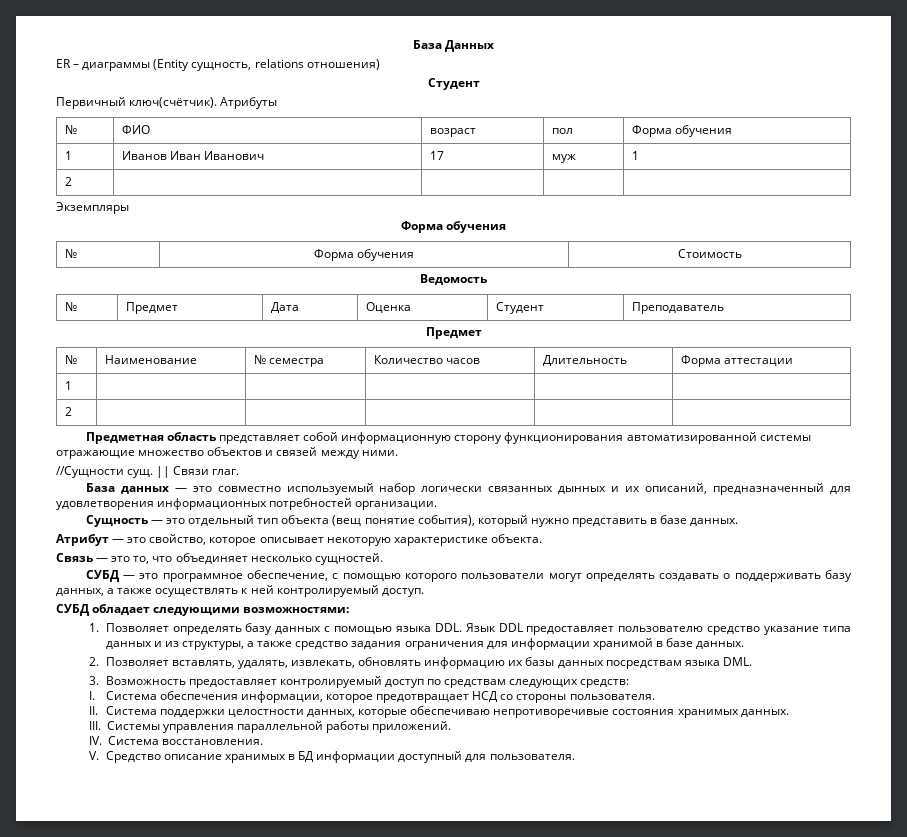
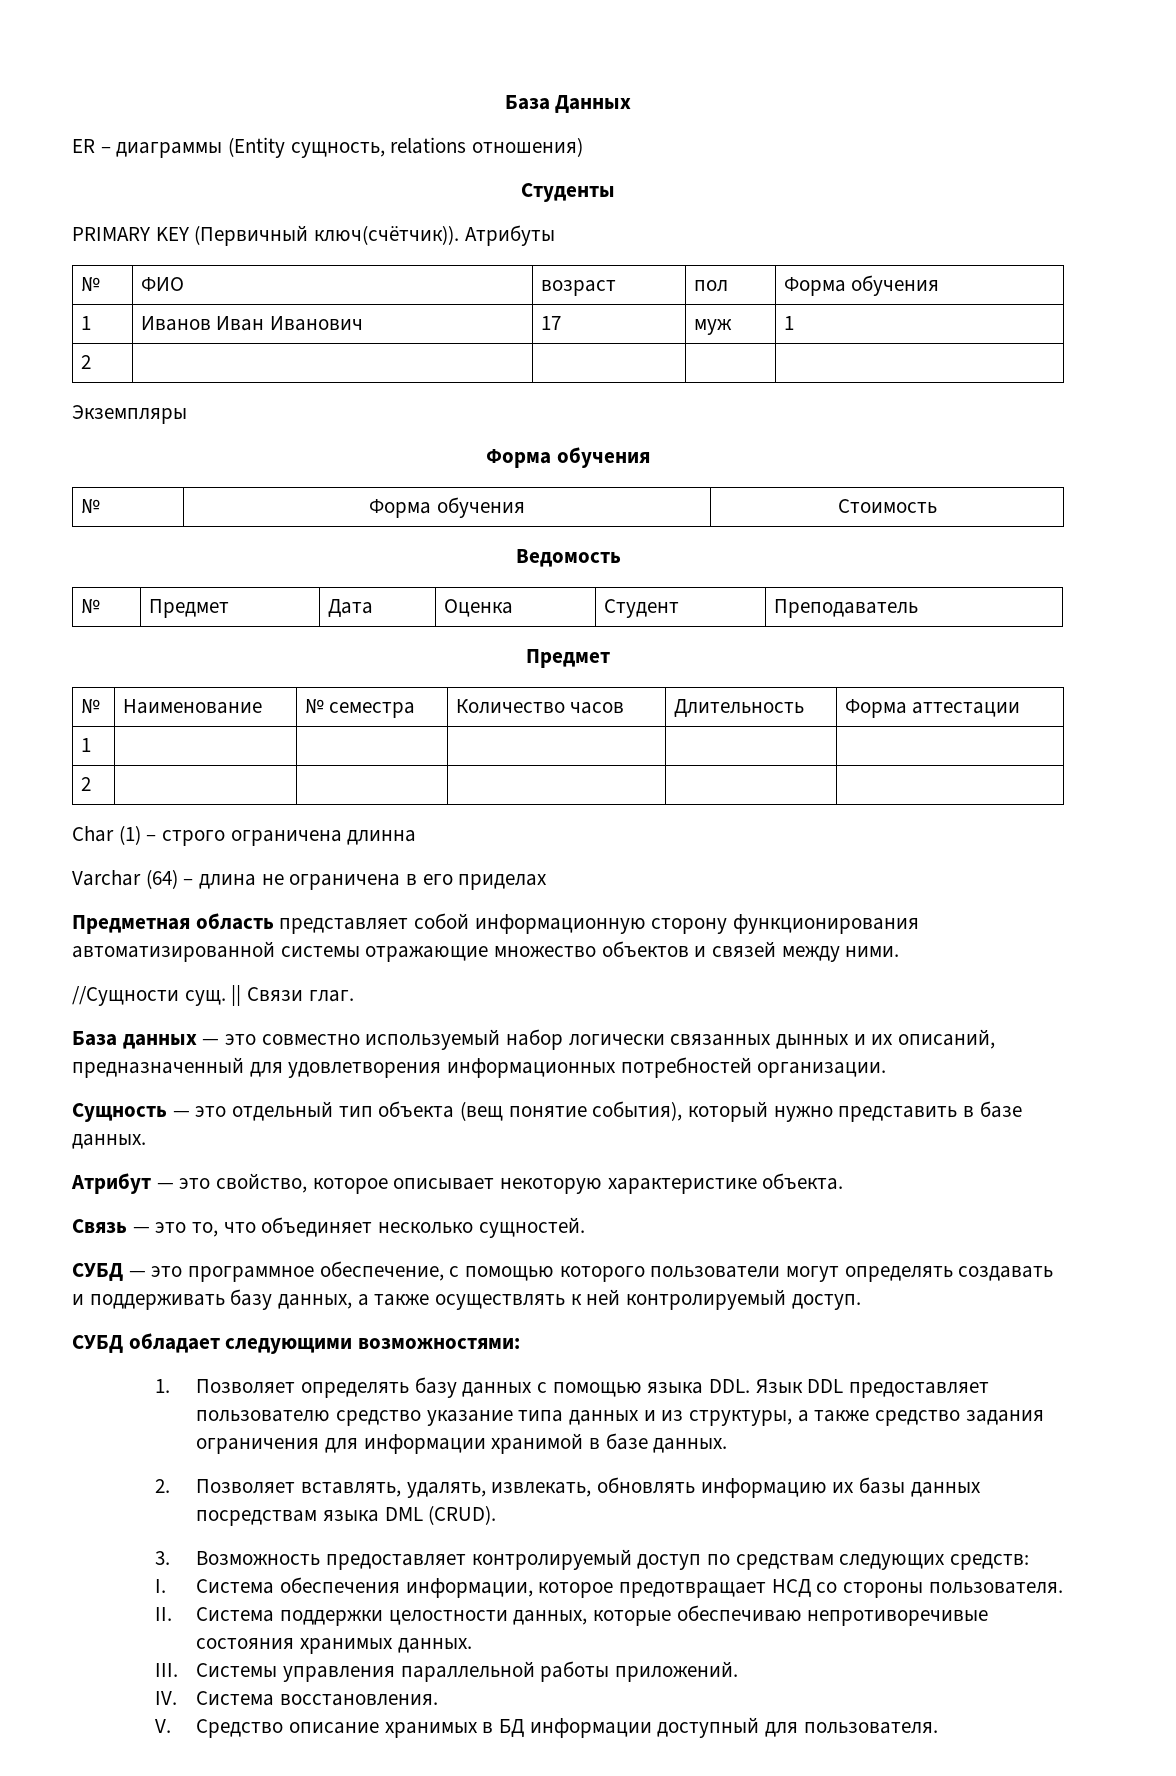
  ER – диаграммы (Entity сущность, relations отношения)
- Студент
- Первичный ключ(счётчик).
+ Студенты
+ PRIMARY KEY (Первичный ключ(счётчик)).
+ Char (1) – строго ограничена длинна
+ Varchar (64) – длина не ограничена в его приделах
- СУБД — это программное обеспечение, с помощью которого пользователи могут определять создавать о поддерживать базу данных, а также осуществлять к ней контролируемый доступ.
+ СУБД — это программное обеспечение, с помощью которого пользователи могут определять создавать и поддерживать базу данных, а также осуществлять к ней контролируемый доступ.
- 2. Позволяет вставлять, удалять, извлекать, обновлять информацию их базы данных посредствам языка DML.
+ 2. Позволяет вставлять, удалять, извлекать, обновлять информацию их базы данных посредствам языка DML (CRUD).

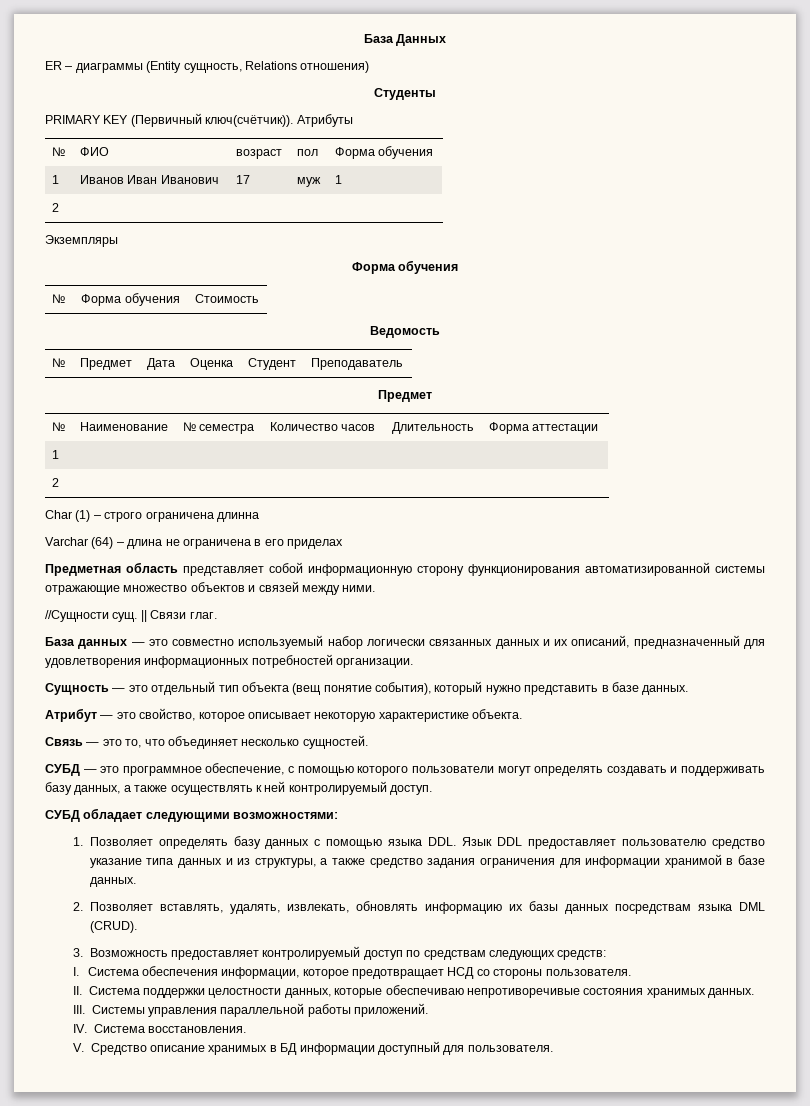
- ER – диаграммы (Entity сущность, relations отношения)
+ ER – диаграммы (Entity сущность, Relations отношения)
- База данных — это совместно используемый набор логически связанных дынных и их описаний, предназначенный для удовлетворения информационных потребностей организации.
+ База данных — это совместно используемый набор логически связанных данных и их описаний, предназначенный для удовлетворения информационных потребностей организации.

